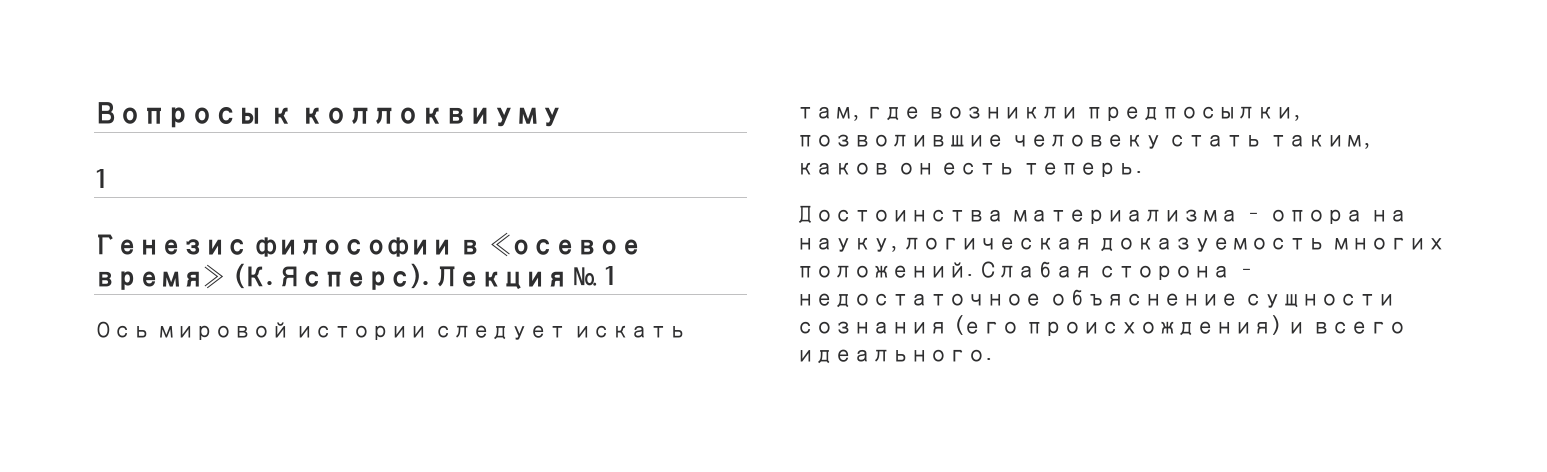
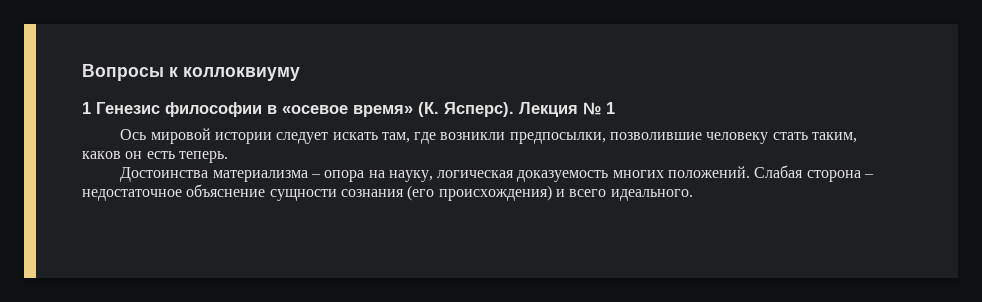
  Вопросы к коллоквиуму
- 1
- Генезис философии в «осевое время» (К. Ясперс).
+ 1 Генезис философии в «осевое время» (К. Ясперс).

